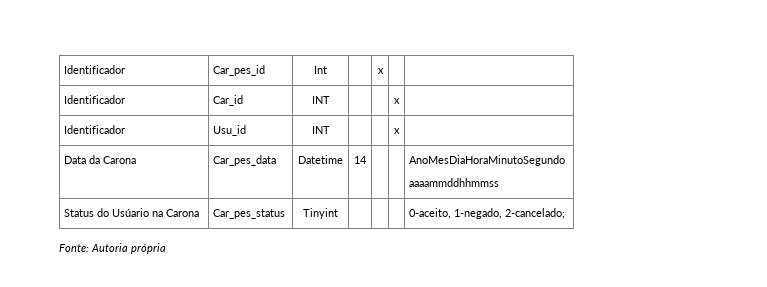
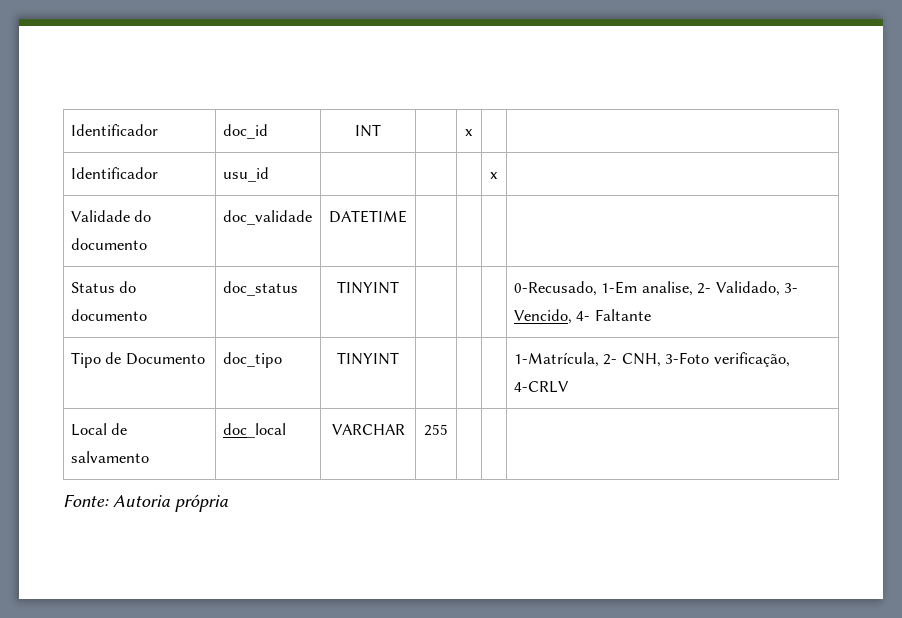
- Identificador | Car_pes_id | Int | | x | |
+ Identificador | doc_id | INT | | x | |
- Identificador | Car_id | INT | | | x |
- Identificador | Usu_id | INT | | | x |
- Data da Carona | Car_pes_data | Datetime | 14 | | | AnoMesDiaHoraMinutoSegundo
- aaaammddhhmmss
- Status do Usúario na Carona | Car_pes_status | Tinyint | | | | 0-aceito, 1-negado, 2-cancelado;
+ Identificador | usu_id | | | | x |
+ Validade do documento | doc_validade | DATETIME | | | |
+ Status do documento | doc_status | TINYINT | | | | 0-Recusado, 1-Em analise, 2- Validado, 3- Vencido, 4- Faltante
+ Tipo de Documento | doc_tipo | TINYINT | | | | 1-Matrícula, 2- CNH, 3-Foto verificação, 4-CRLV
+ Local de salvamento | doc_local | VARCHAR | 255 | | |

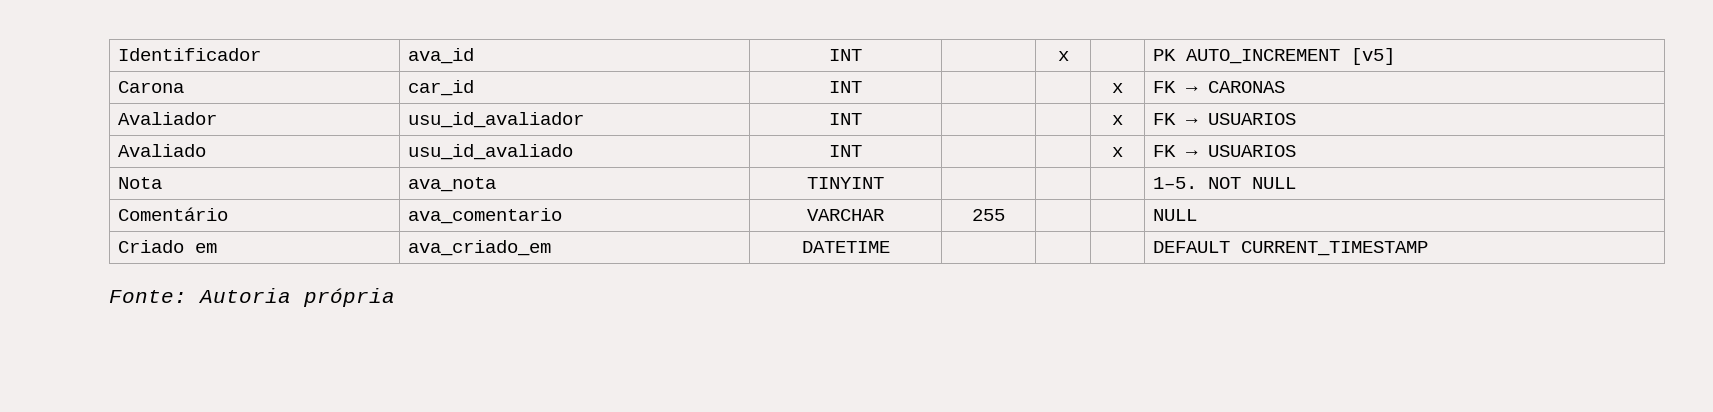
- Identificador | doc_id | INT | | x | |
- Identificador | usu_id | | | | x |
- Validade do documento | doc_validade | DATETIME | | | |
- Status do documento | doc_status | TINYINT | | | | 0-Recusado, 1-Em analise, 2- Validado, 3- Vencido, 4- Faltante
- Tipo de Documento | doc_tipo | TINYINT | | | | 1-Matrícula, 2- CNH, 3-Foto verificação, 4-CRLV
- Local de salvamento | doc_local | VARCHAR | 255 | | |
+ Identificador | ava_id | INT | | x | | PK AUTO_INCREMENT [v5]
+ Carona | car_id | INT | | | x | FK → CARONAS
+ Avaliador | usu_id_avaliador | INT | | | x | FK → USUARIOS
+ Avaliado | usu_id_avaliado | INT | | | x | FK → USUARIOS
+ Nota | ava_nota | TINYINT | | | | 1–5. NOT NULL
+ Comentário | ava_comentario | VARCHAR | 255 | | | NULL
+ Criado em | ava_criado_em | DATETIME | | | | DEFAULT CURRENT_TIMESTAMP

